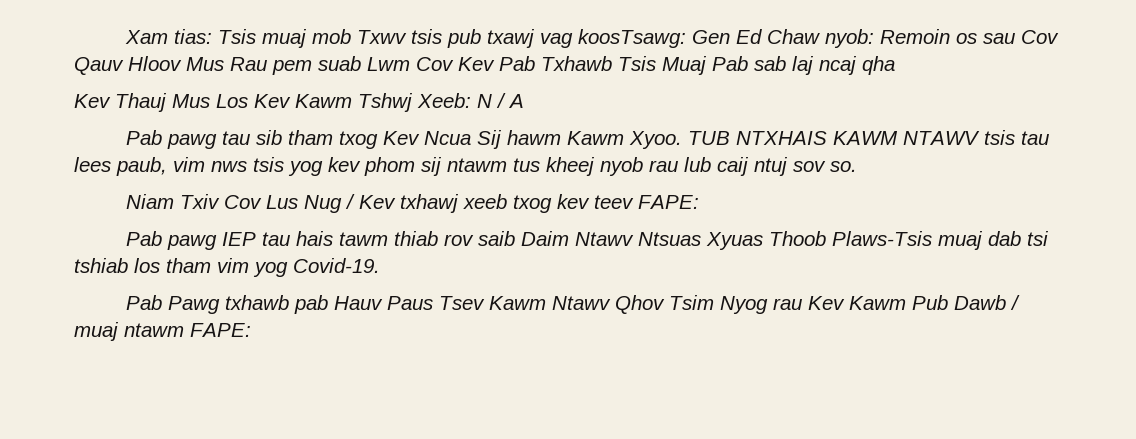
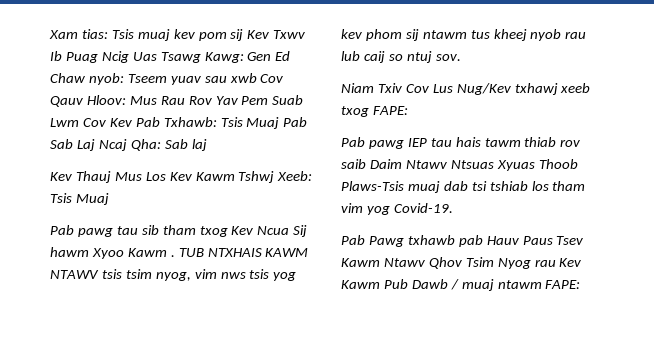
- Xam tias: Tsis muaj mob Txwv tsis pub txawj vag koosTsawg: Gen Ed Chaw nyob: Remoin os sau Cov Qauv Hloov Mus Rau pem suab Lwm Cov Kev Pab Txhawb Tsis Muaj Pab sab laj ncaj qha
+ Xam tias: Tsis muaj kev pom sij Kev Txwv Ib Puag Ncig Uas Tsawg Kawg: Gen Ed Chaw nyob: Tseem yuav sau xwb Cov Qauv Hloov: Mus Rau Rov Yav Pem Suab Lwm Cov Kev Pab Txhawb: Tsis Muaj Pab Sab Laj Ncaj Qha: Sab laj
- Kev Thauj Mus Los Kev Kawm Tshwj Xeeb: N / A
+ Kev Thauj Mus Los Kev Kawm Tshwj Xeeb: Tsis Muaj
- Pab pawg tau sib tham txog Kev Ncua Sij hawm Kawm Xyoo.
+ Pab pawg tau sib tham txog Kev Ncua Sij hawm Xyoo Kawm .
- TUB NTXHAIS KAWM NTAWV tsis tau lees paub, vim nws tsis yog kev phom sij ntawm tus kheej nyob rau lub caij ntuj sov so.
+ TUB NTXHAIS KAWM NTAWV tsis tsim nyog, vim nws tsis yog kev phom sij ntawm tus kheej nyob rau lub caij so ntuj sov.
- Niam Txiv Cov Lus Nug / Kev txhawj xeeb txog kev teev FAPE:
+ Niam Txiv Cov Lus Nug/Kev txhawj xeeb txog FAPE:

